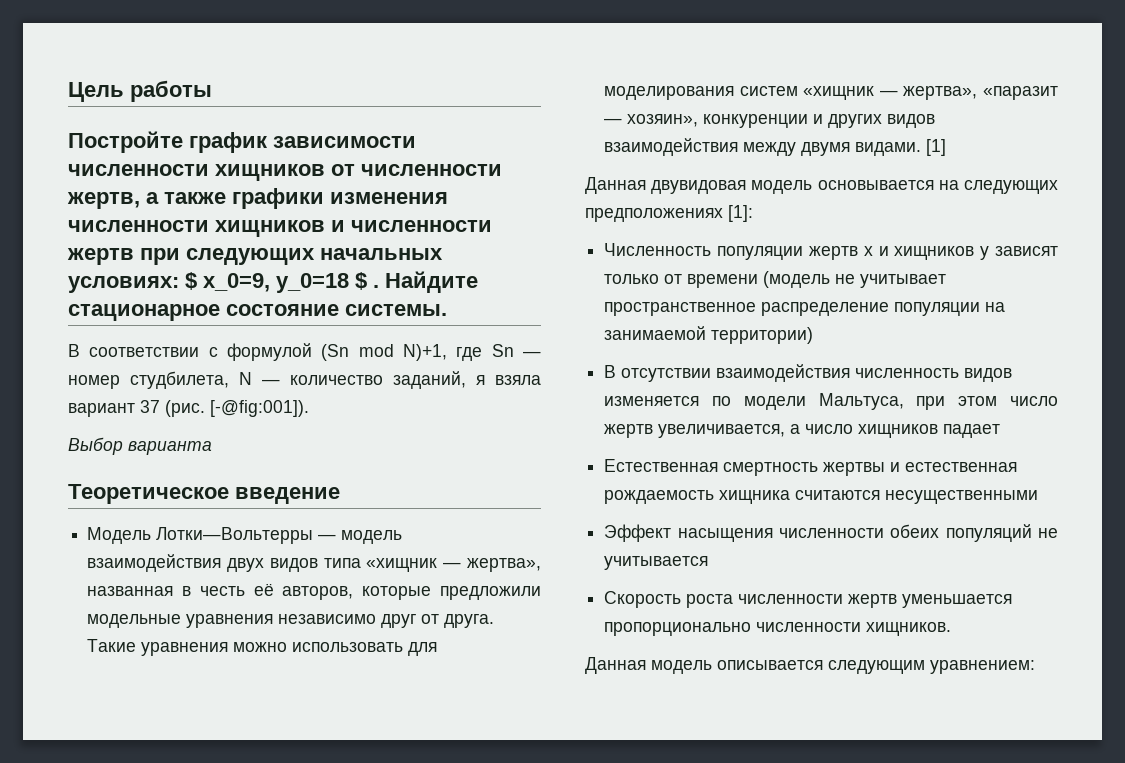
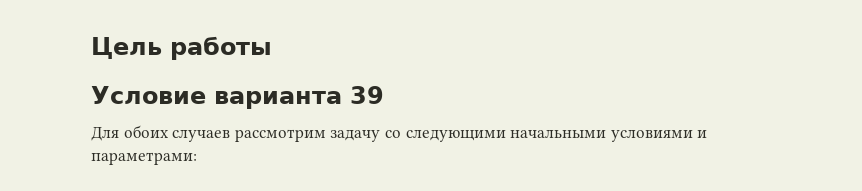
- Постройте график зависимости численности хищников от численности жертв, а также графики изменения численности хищников и численности жертв при следующих начальных условиях: $ x_0=9, y_0=18 $ . Найдите стационарное состояние системы.
- В соответствии с формулой (Sn mod N)+1, где Sn — номер студбилета, N — количество заданий, я взяла вариант 37 (рис. [-@fig:001]).
- Выбор варианта
- Теоретическое введение
- Модель Лотки—Вольтерры — модель взаимодействия двух видов типа «хищник — жертва», названная в честь её авторов, которые предложили модельные уравнения независимо друг от друга. Такие уравнения можно использовать для моделирования систем «хищник — жертва», «паразит — хозяин», конкуренции и других видов взаимодействия между двумя видами. [1]
- Данная двувидовая модель основывается на следующих предположениях [1]:
- Численность популяции жертв x и хищников y зависят только от времени (модель не учитывает пространственное распределение популяции на занимаемой территории)
- В отсутствии взаимодействия численность видов изменяется по модели Мальтуса, при этом число жертв увеличивается, а число хищников падает
- Естественная смертность жертвы и естественная рождаемость хищника считаются несущественными
- Эффект насыщения численности обеих популяций не учитывается
- Скорость роста численности жертв уменьшается пропорционально численности хищников.
- Данная модель описывается следующим уравнением:
+ Условие варианта 39
+ Для обоих случаев рассмотрим задачу со следующими начальными условиями и параметрами:

